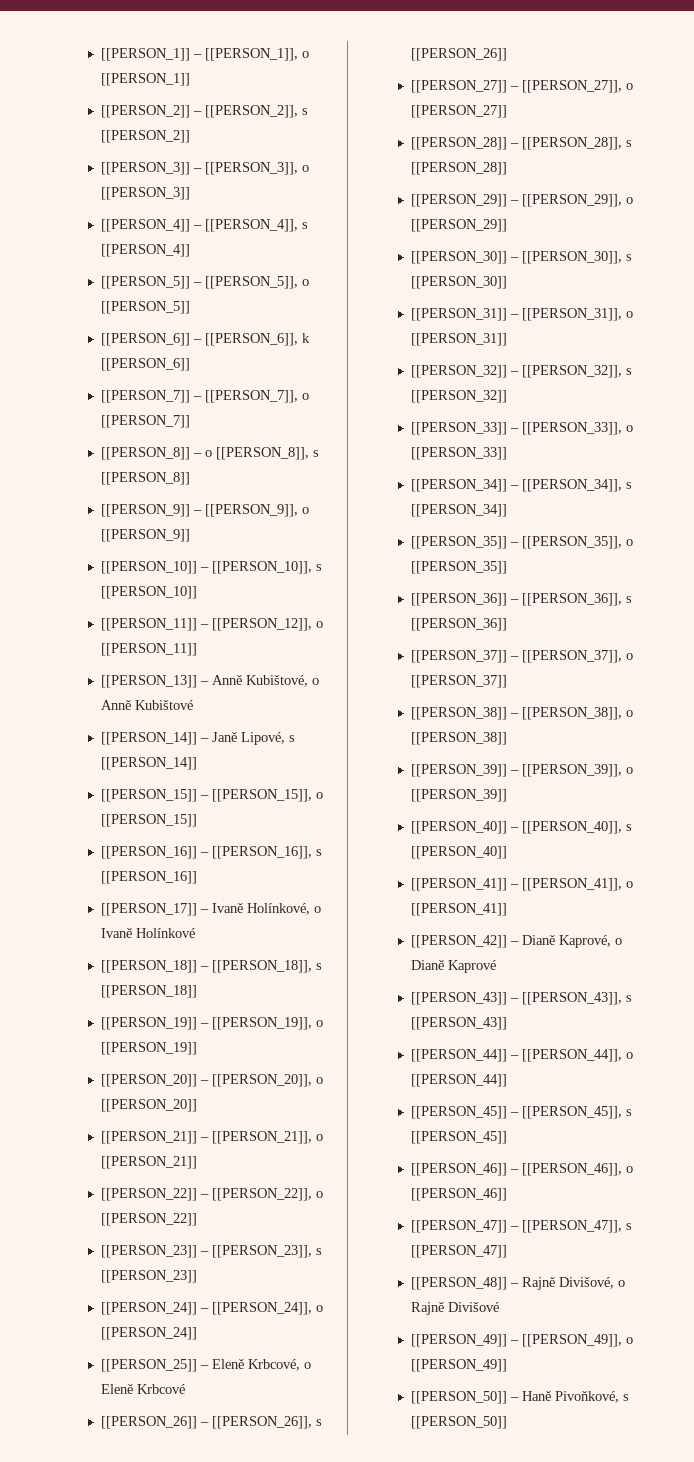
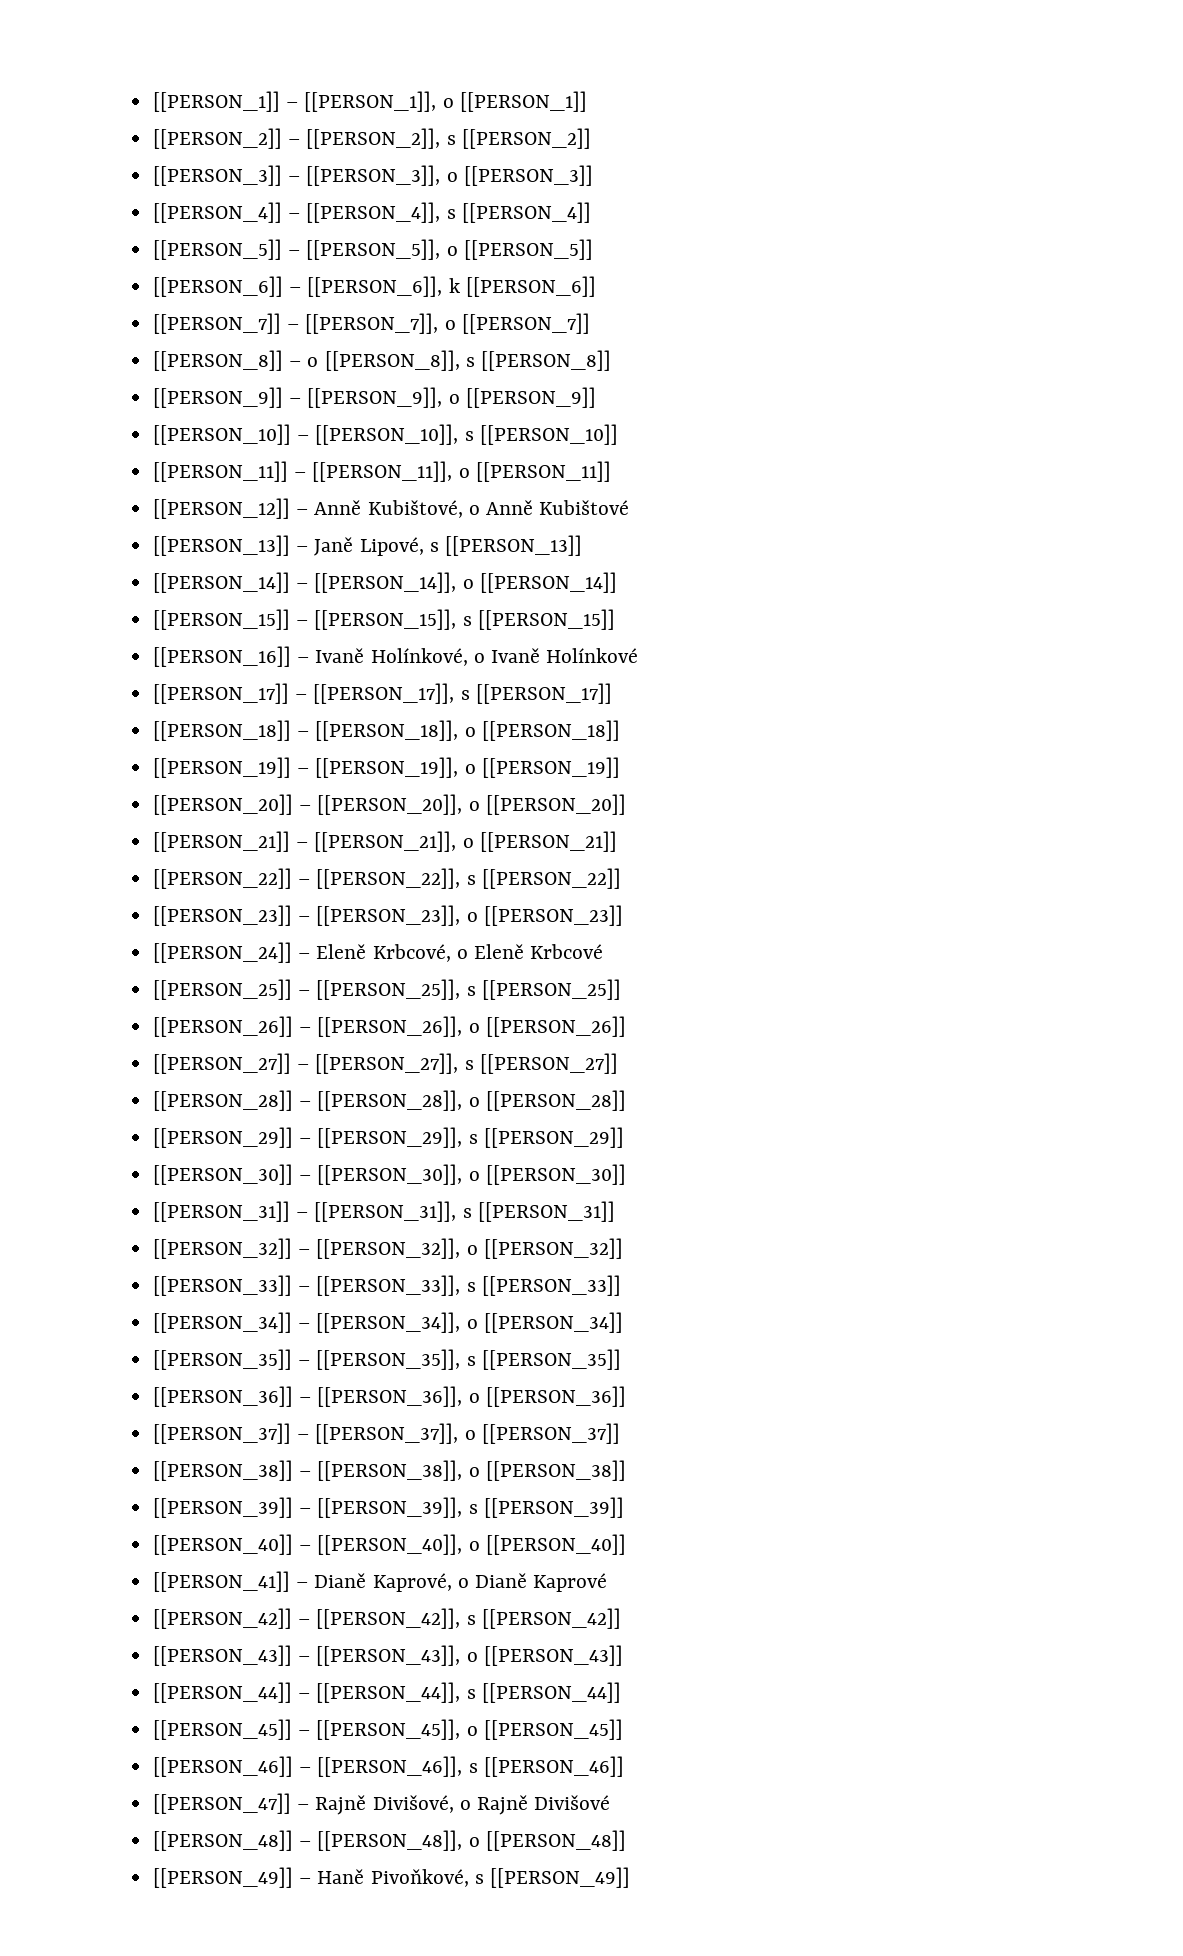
- [[PERSON_11]] – [[PERSON_12]], o [[PERSON_11]]
+ [[PERSON_11]] – [[PERSON_11]], o [[PERSON_11]]
- [[PERSON_13]] – Anně Kubištové, o Anně Kubištové
+ [[PERSON_12]] – Anně Kubištové, o Anně Kubištové
- [[PERSON_14]] – Janě Lipové, s [[PERSON_14]]
+ [[PERSON_13]] – Janě Lipové, s [[PERSON_13]]
+ [[PERSON_14]] – [[PERSON_14]], o [[PERSON_14]]
- [[PERSON_15]] – [[PERSON_15]], o [[PERSON_15]]
+ [[PERSON_15]] – [[PERSON_15]], s [[PERSON_15]]
- [[PERSON_16]] – [[PERSON_16]], s [[PERSON_16]]
- [[PERSON_17]] – Ivaně Holínkové, o Ivaně Holínkové
+ [[PERSON_16]] – Ivaně Holínkové, o Ivaně Holínkové
+ [[PERSON_17]] – [[PERSON_17]], s [[PERSON_17]]
- [[PERSON_18]] – [[PERSON_18]], s [[PERSON_18]]
+ [[PERSON_18]] – [[PERSON_18]], o [[PERSON_18]]
- [[PERSON_22]] – [[PERSON_22]], o [[PERSON_22]]
+ [[PERSON_22]] – [[PERSON_22]], s [[PERSON_22]]
- [[PERSON_23]] – [[PERSON_23]], s [[PERSON_23]]
+ [[PERSON_23]] – [[PERSON_23]], o [[PERSON_23]]
- [[PERSON_24]] – [[PERSON_24]], o [[PERSON_24]]
- [[PERSON_25]] – Eleně Krbcové, o Eleně Krbcové
+ [[PERSON_24]] – Eleně Krbcové, o Eleně Krbcové
+ [[PERSON_25]] – [[PERSON_25]], s [[PERSON_25]]
- [[PERSON_26]] – [[PERSON_26]], s [[PERSON_26]]
+ [[PERSON_26]] – [[PERSON_26]], o [[PERSON_26]]
- [[PERSON_27]] – [[PERSON_27]], o [[PERSON_27]]
+ [[PERSON_27]] – [[PERSON_27]], s [[PERSON_27]]
- [[PERSON_28]] – [[PERSON_28]], s [[PERSON_28]]
+ [[PERSON_28]] – [[PERSON_28]], o [[PERSON_28]]
- [[PERSON_29]] – [[PERSON_29]], o [[PERSON_29]]
+ [[PERSON_29]] – [[PERSON_29]], s [[PERSON_29]]
- [[PERSON_30]] – [[PERSON_30]], s [[PERSON_30]]
+ [[PERSON_30]] – [[PERSON_30]], o [[PERSON_30]]
- [[PERSON_31]] – [[PERSON_31]], o [[PERSON_31]]
+ [[PERSON_31]] – [[PERSON_31]], s [[PERSON_31]]
- [[PERSON_32]] – [[PERSON_32]], s [[PERSON_32]]
+ [[PERSON_32]] – [[PERSON_32]], o [[PERSON_32]]
- [[PERSON_33]] – [[PERSON_33]], o [[PERSON_33]]
+ [[PERSON_33]] – [[PERSON_33]], s [[PERSON_33]]
- [[PERSON_34]] – [[PERSON_34]], s [[PERSON_34]]
+ [[PERSON_34]] – [[PERSON_34]], o [[PERSON_34]]
- [[PERSON_35]] – [[PERSON_35]], o [[PERSON_35]]
+ [[PERSON_35]] – [[PERSON_35]], s [[PERSON_35]]
- [[PERSON_36]] – [[PERSON_36]], s [[PERSON_36]]
+ [[PERSON_36]] – [[PERSON_36]], o [[PERSON_36]]
- [[PERSON_39]] – [[PERSON_39]], o [[PERSON_39]]
+ [[PERSON_39]] – [[PERSON_39]], s [[PERSON_39]]
- [[PERSON_40]] – [[PERSON_40]], s [[PERSON_40]]
+ [[PERSON_40]] – [[PERSON_40]], o [[PERSON_40]]
- [[PERSON_41]] – [[PERSON_41]], o [[PERSON_41]]
- [[PERSON_42]] – Dianě Kaprové, o Dianě Kaprové
+ [[PERSON_41]] – Dianě Kaprové, o Dianě Kaprové
+ [[PERSON_42]] – [[PERSON_42]], s [[PERSON_42]]
- [[PERSON_43]] – [[PERSON_43]], s [[PERSON_43]]
+ [[PERSON_43]] – [[PERSON_43]], o [[PERSON_43]]
- [[PERSON_44]] – [[PERSON_44]], o [[PERSON_44]]
+ [[PERSON_44]] – [[PERSON_44]], s [[PERSON_44]]
- [[PERSON_45]] – [[PERSON_45]], s [[PERSON_45]]
+ [[PERSON_45]] – [[PERSON_45]], o [[PERSON_45]]
- [[PERSON_46]] – [[PERSON_46]], o [[PERSON_46]]
+ [[PERSON_46]] – [[PERSON_46]], s [[PERSON_46]]
- [[PERSON_47]] – [[PERSON_47]], s [[PERSON_47]]
- [[PERSON_48]] – Rajně Divišové, o Rajně Divišové
+ [[PERSON_47]] – Rajně Divišové, o Rajně Divišové
- [[PERSON_49]] – [[PERSON_49]], o [[PERSON_49]]
- [[PERSON_50]] – Haně Pivoňkové, s [[PERSON_50]]
+ [[PERSON_48]] – [[PERSON_48]], o [[PERSON_48]]
+ [[PERSON_49]] – Haně Pivoňkové, s [[PERSON_49]]

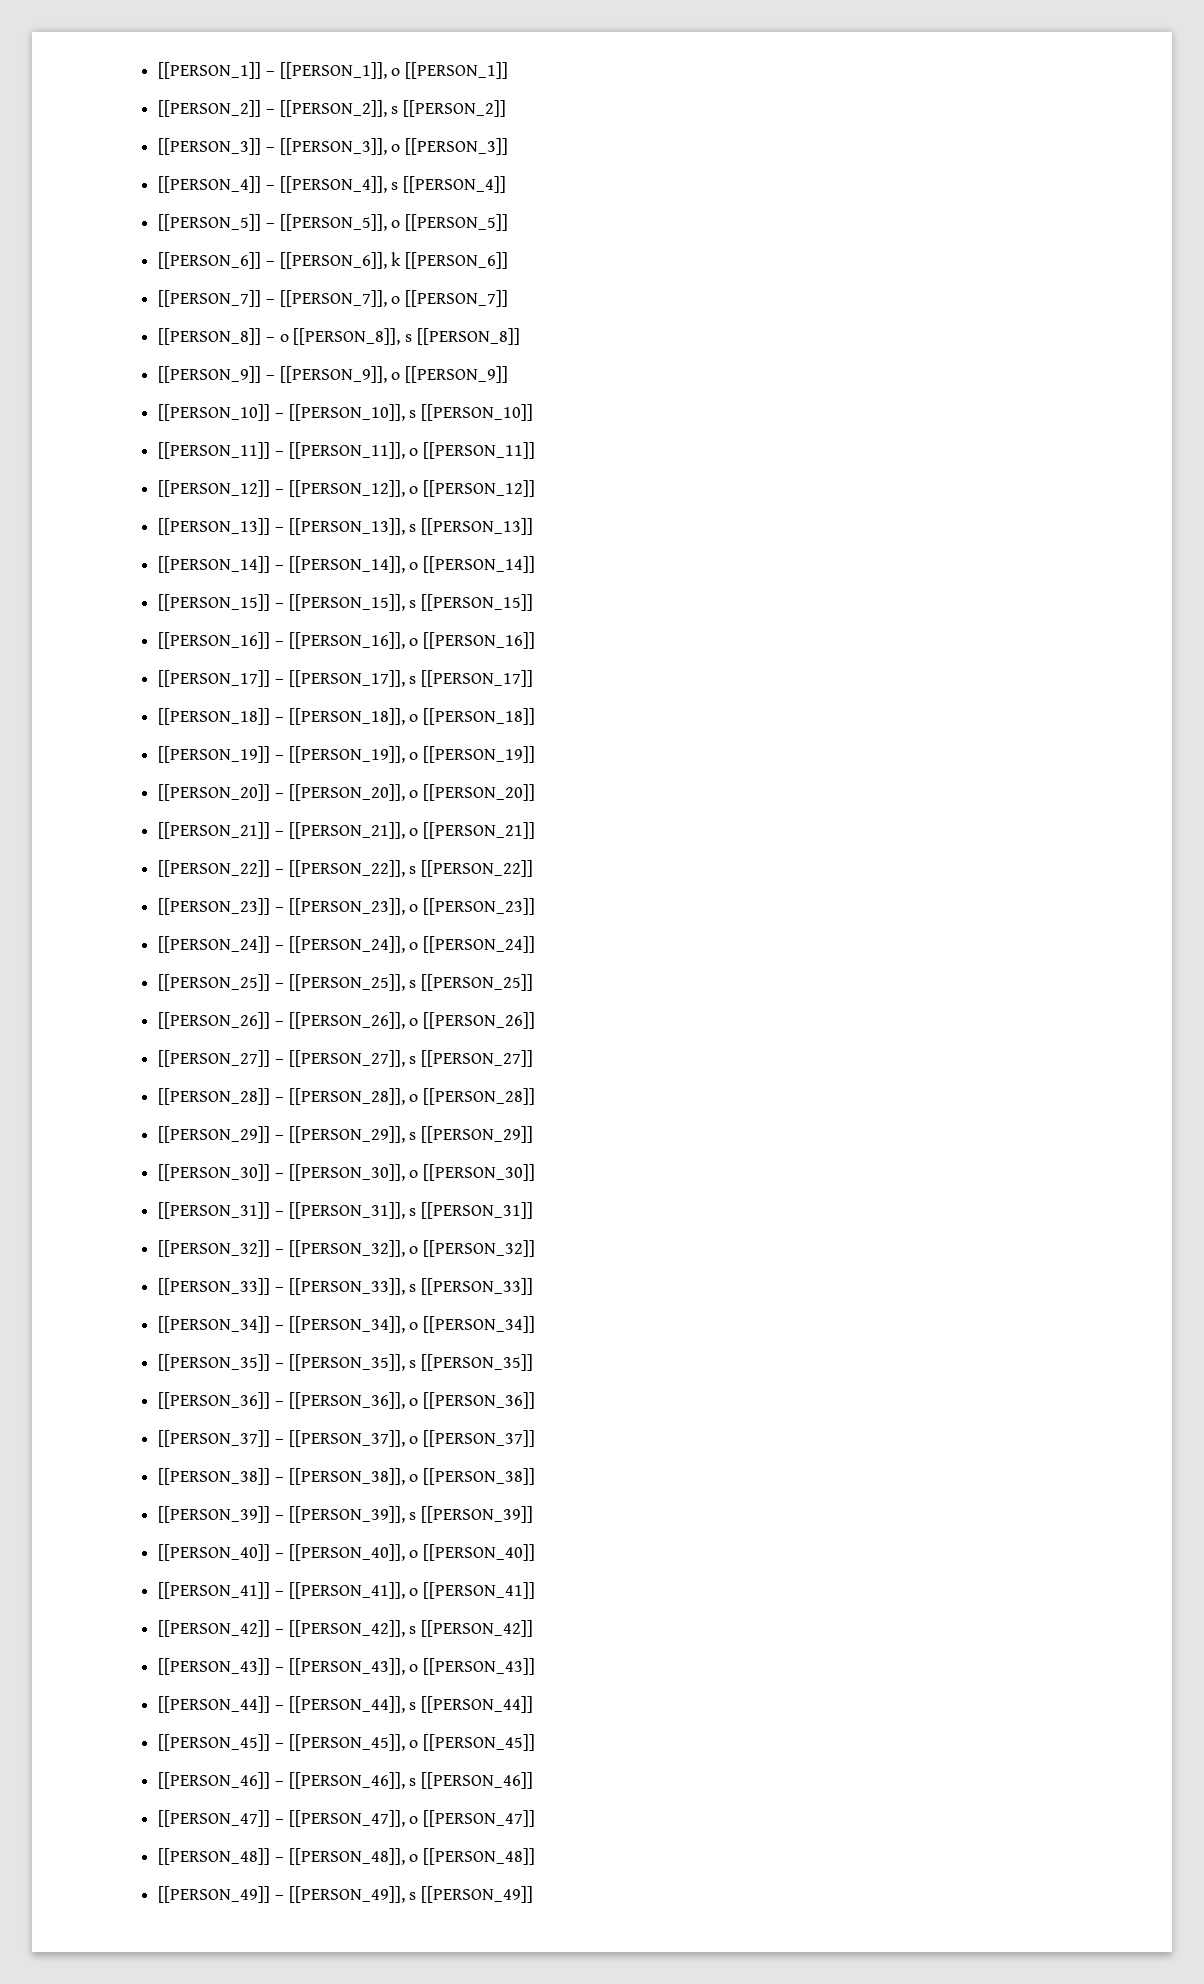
- [[PERSON_12]] – Anně Kubištové, o Anně Kubištové
+ [[PERSON_12]] – [[PERSON_12]], o [[PERSON_12]]
- [[PERSON_13]] – Janě Lipové, s [[PERSON_13]]
+ [[PERSON_13]] – [[PERSON_13]], s [[PERSON_13]]
- [[PERSON_16]] – Ivaně Holínkové, o Ivaně Holínkové
+ [[PERSON_16]] – [[PERSON_16]], o [[PERSON_16]]
- [[PERSON_24]] – Eleně Krbcové, o Eleně Krbcové
+ [[PERSON_24]] – [[PERSON_24]], o [[PERSON_24]]
- [[PERSON_41]] – Dianě Kaprové, o Dianě Kaprové
+ [[PERSON_41]] – [[PERSON_41]], o [[PERSON_41]]
- [[PERSON_47]] – Rajně Divišové, o Rajně Divišové
+ [[PERSON_47]] – [[PERSON_47]], o [[PERSON_47]]
- [[PERSON_49]] – Haně Pivoňkové, s [[PERSON_49]]
+ [[PERSON_49]] – [[PERSON_49]], s [[PERSON_49]]

